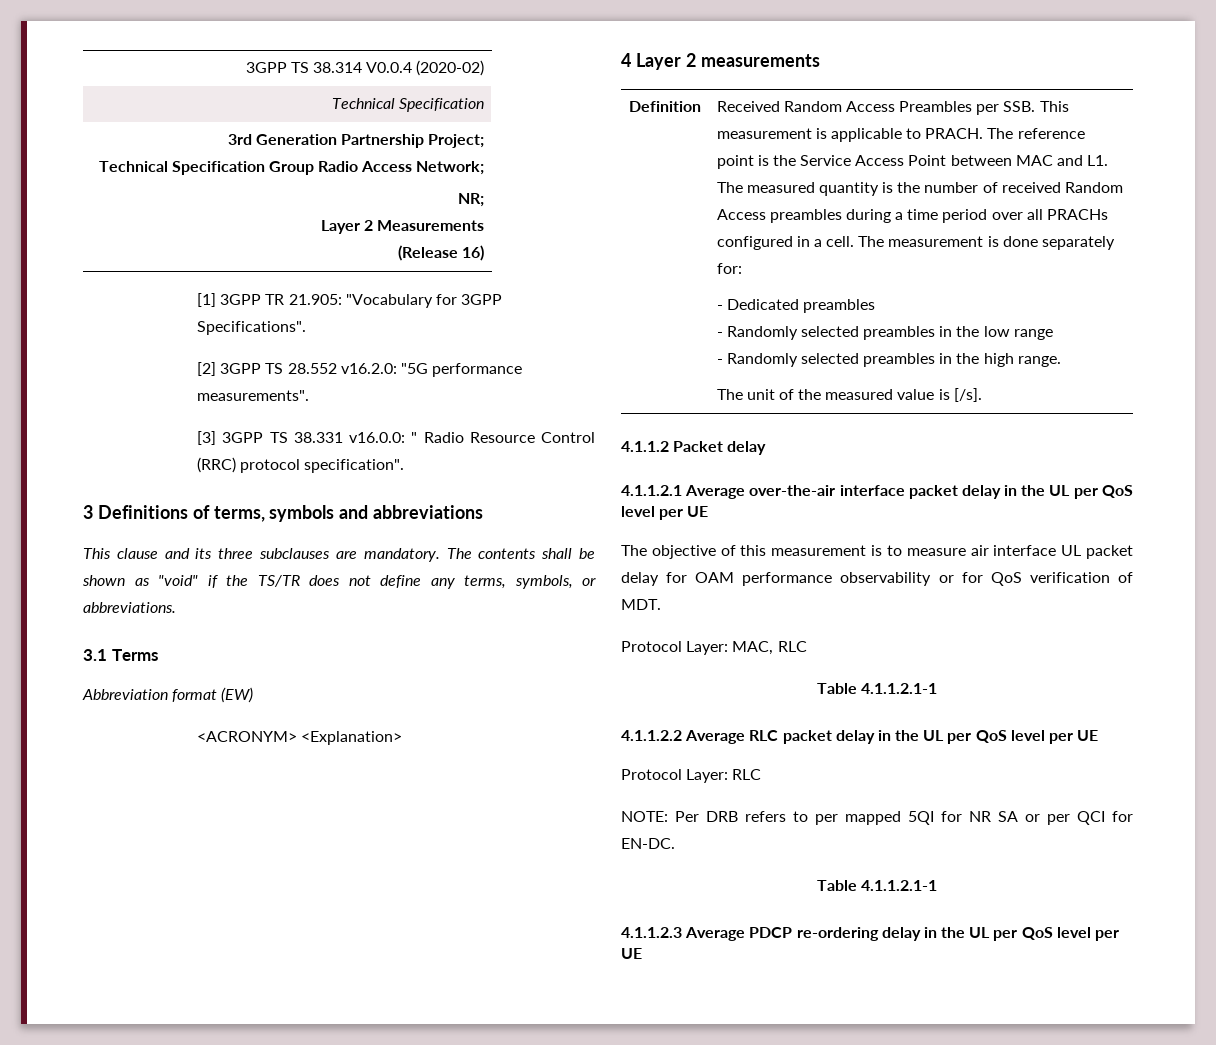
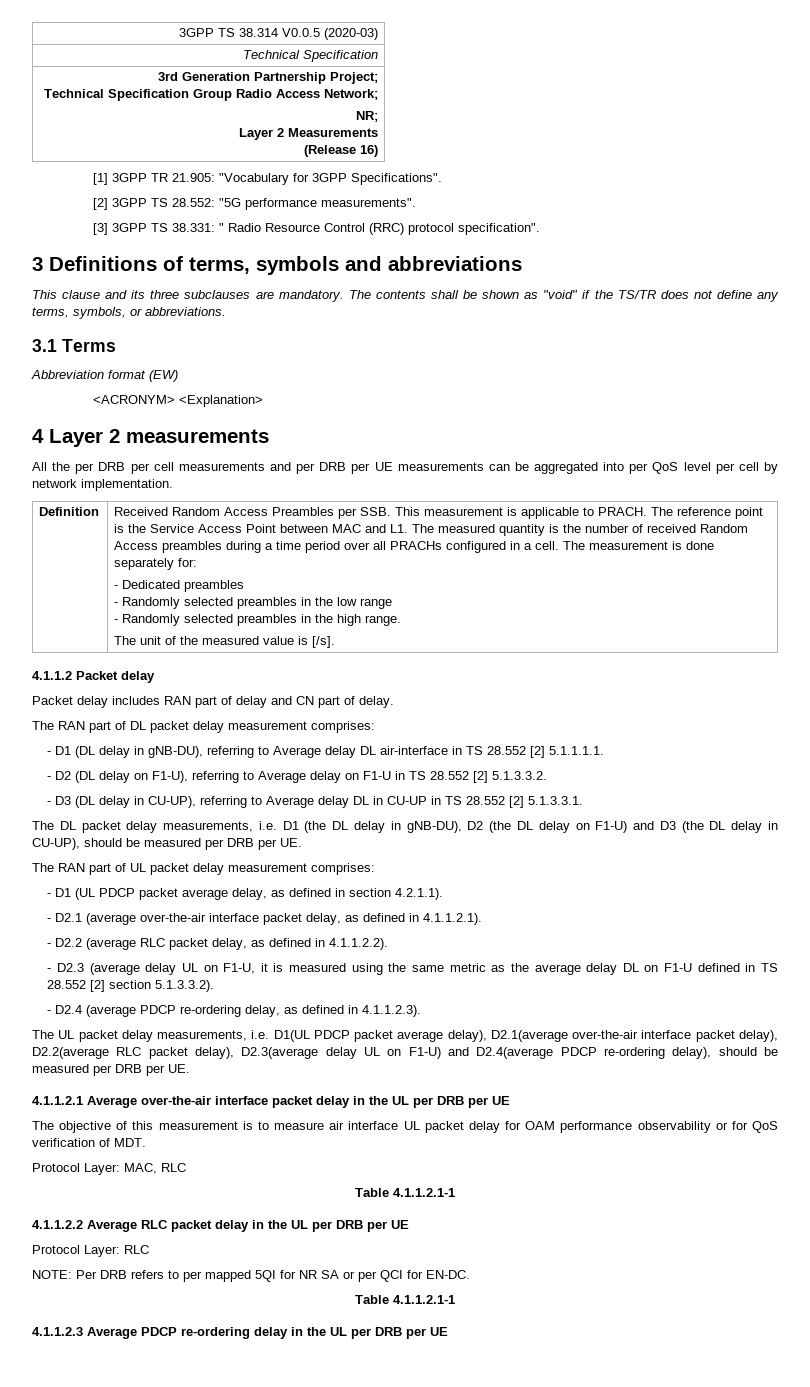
- 3GPP TS 38.314 V0.0.4 (2020-02)
+ 3GPP TS 38.314 V0.0.5 (2020-03)
- [2] 3GPP TS 28.552 v16.2.0: "5G performance measurements".
+ [2] 3GPP TS 28.552: "5G performance measurements".
- [3] 3GPP TS 38.331 v16.0.0: " Radio Resource Control (RRC) protocol specification".
+ [3] 3GPP TS 38.331: " Radio Resource Control (RRC) protocol specification".
+ All the per DRB per cell measurements and per DRB per UE measurements can be aggregated into per QoS level per cell by network implementation.
+ Packet delay includes RAN part of delay and CN part of delay.
+ The RAN part of DL packet delay measurement comprises:
+ - D1 (DL delay in gNB-DU), referring to Average delay DL air-interface in TS 28.552 [2] 5.1.1.1.1.
+ - D2 (DL delay on F1-U), referring to Average delay on F1-U in TS 28.552 [2] 5.1.3.3.2.
+ - D3 (DL delay in CU-UP), referring to Average delay DL in CU-UP in TS 28.552 [2] 5.1.3.3.1.
+ The DL packet delay measurements, i.e. D1 (the DL delay in gNB-DU), D2 (the DL delay on F1-U) and D3 (the DL delay in CU-UP), should be measured per DRB per UE.
+ The RAN part of UL packet delay measurement comprises:
+ - D1 (UL PDCP packet average delay, as defined in section 4.2.1.1).
+ - D2.1 (average over-the-air interface packet delay, as defined in 4.1.1.2.1).
+ - D2.2 (average RLC packet delay, as defined in 4.1.1.2.2).
+ - D2.3 (average delay UL on F1-U, it is measured using the same metric as the average delay DL on F1-U defined in TS 28.552 [2] section 5.1.3.3.2).
+ - D2.4 (average PDCP re-ordering delay, as defined in 4.1.1.2.3).
+ The UL packet delay measurements, i.e. D1(UL PDCP packet average delay), D2.1(average over-the-air interface packet delay), D2.2(average RLC packet delay), D2.3(average delay UL on F1-U) and D2.4(average PDCP re-ordering delay), should be measured per DRB per UE.
- 4.1.1.2.1 Average over-the-air interface packet delay in the UL per QoS level per UE
+ 4.1.1.2.1 Average over-the-air interface packet delay in the UL per DRB per UE
- 4.1.1.2.2 Average RLC packet delay in the UL per QoS level per UE
+ 4.1.1.2.2 Average RLC packet delay in the UL per DRB per UE
- 4.1.1.2.3 Average PDCP re-ordering delay in the UL per QoS level per UE
+ 4.1.1.2.3 Average PDCP re-ordering delay in the UL per DRB per UE

